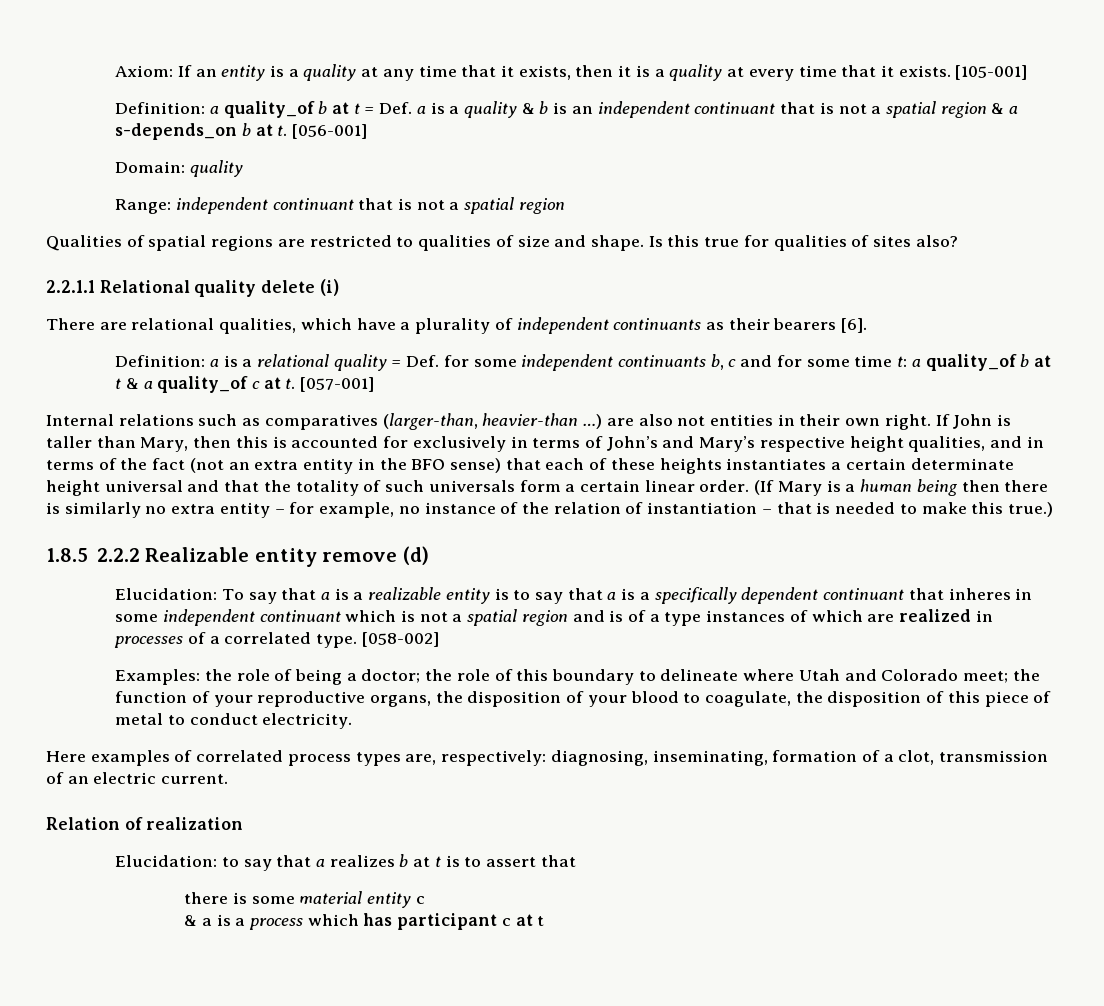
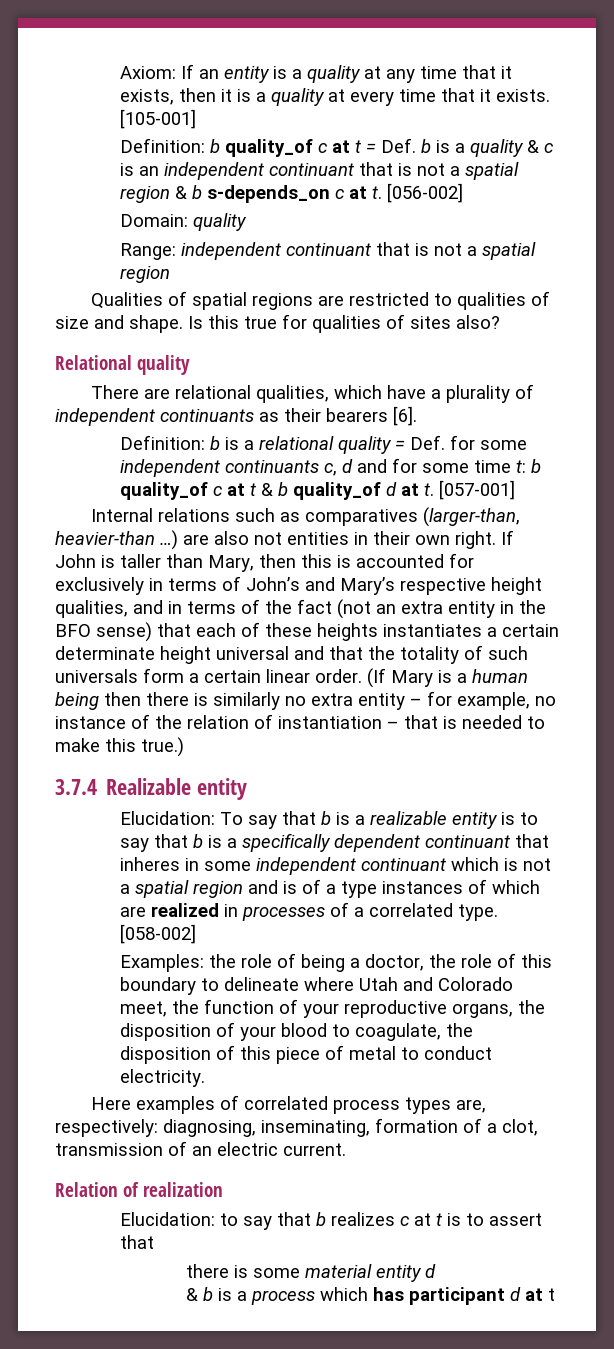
- Definition: a quality_of b at t = Def. a is a quality & b is an independent continuant that is not a spatial region & a s-depends_on b at t. [056-001]
+ Definition: b quality_of c at t = Def. b is a quality & c is an independent continuant that is not a spatial region & b s-depends_on c at t. [056-002]
- 2.2.1.1 Relational quality delete (i)
+ Relational quality
- Definition: a is a relational quality = Def. for some independent continuants b, c and for some time t: a quality_of b at t & a quality_of c at t.
+ Definition: b is a relational quality = Def. for some independent continuants c, d and for some time t: b quality_of c at t & b quality_of d at t.
- 1.8.5 2.2.2 Realizable entity remove (d)
+ 3.7.4 Realizable entity
- Elucidation: To say that a is a realizable entity is to say that a is a specifically dependent continuant that inheres in some independent continuant which is not a spatial region and is of a type instances of which are realized in processes of a correlated type.
+ Elucidation: To say that b is a realizable entity is to say that b is a specifically dependent continuant that inheres in some independent continuant which is not a spatial region and is of a type instances of which are realized in processes of a correlated type.
- Examples: the role of being a doctor; the role of this boundary to delineate where Utah and Colorado meet; the function of your reproductive organs, the disposition of your blood to coagulate, the disposition of this piece of metal to conduct electricity.
+ Examples: the role of being a doctor, the role of this boundary to delineate where Utah and Colorado meet, the function of your reproductive organs, the disposition of your blood to coagulate, the disposition of this piece of metal to conduct electricity.
- Elucidation: to say that a realizes b at t is to assert that
+ Elucidation: to say that b realizes c at t is to assert that
- there is some material entity c
- & a is a process which has participant c at t
+ there is some material entity d
+ & b is a process which has participant d at t

